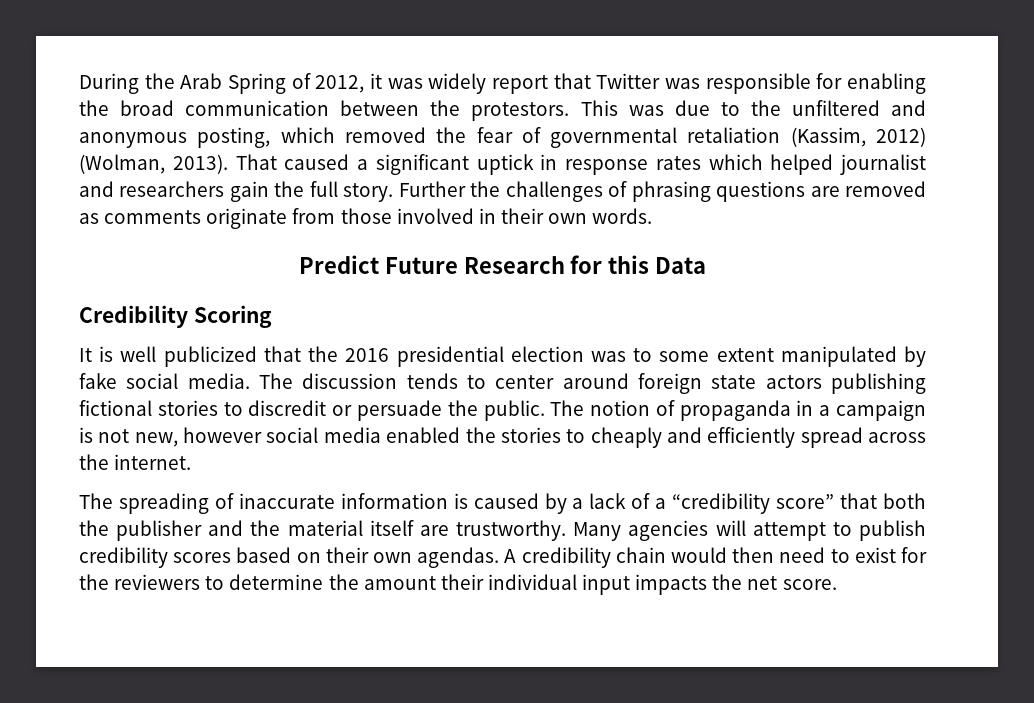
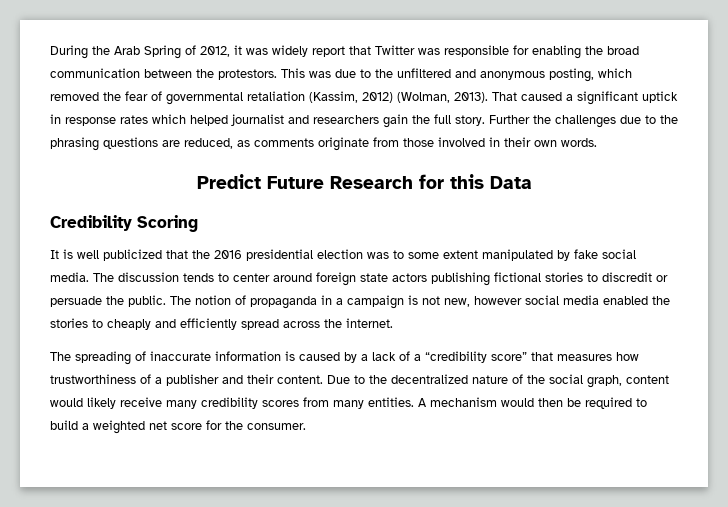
- Further the challenges of phrasing questions are removed as comments originate from those involved in their own words.
+ Further the challenges due to the phrasing questions are reduced, as comments originate from those involved in their own words.
- The spreading of inaccurate information is caused by a lack of a “credibility score” that both the publisher and the material itself are trustworthy. Many agencies will attempt to publish credibility scores based on their own agendas. A credibility chain would then need to exist for the reviewers to determine the amount their individual input impacts the net score.
+ The spreading of inaccurate information is caused by a lack of a “credibility score” that measures how trustworthiness of a publisher and their content. Due to the decentralized nature of the social graph, content would likely receive many credibility scores from many entities. A mechanism would then be required to build a weighted net score for the consumer.

